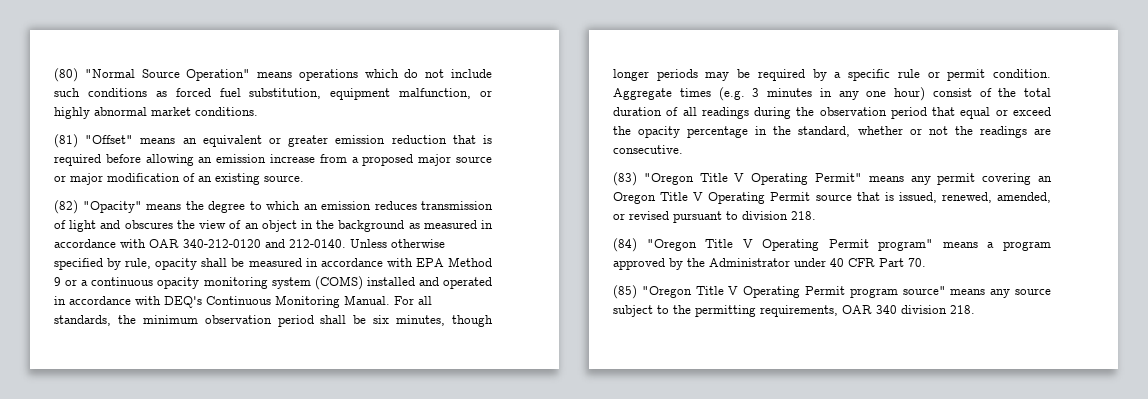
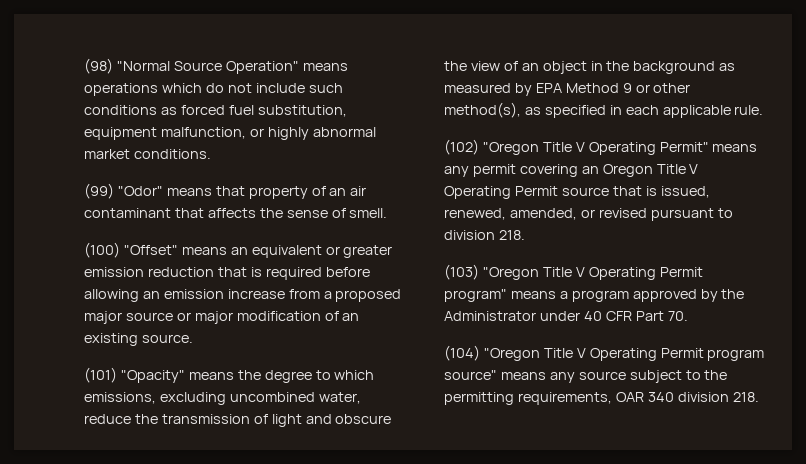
- (80) "Normal Source Operation" means operations which do not include such conditions as forced fuel substitution, equipment malfunction, or highly abnormal market conditions.
+ (98) "Normal Source Operation" means operations which do not include such conditions as forced fuel substitution, equipment malfunction, or highly abnormal market conditions.
- (81) "Offset" means an equivalent or greater emission reduction that is required before allowing an emission increase from a proposed major source or major modification of an existing source.
+ (99) "Odor" means that property of an air contaminant that affects the sense of smell.
+ (100) "Offset" means an equivalent or greater emission reduction that is required before allowing an emission increase from a proposed major source or major modification of an existing source.
- (82) "Opacity" means the degree to which an emission reduces transmission of light and obscures the view of an object in the background as measured in accordance with OAR 340-212-0120 and 212-0140. Unless otherwise specified by rule, opacity shall be measured in accordance with EPA Method 9 or a continuous opacity monitoring system (COMS) installed and operated in accordance with DEQ's Continuous Monitoring Manual. For all standards, the minimum observation period shall be six minutes, though longer periods may be required by a specific rule or permit condition. Aggregate times (e.g. 3 minutes in any one hour) consist of the total duration of all readings during the observation period that equal or exceed the opacity percentage in the standard, whether or not the readings are consecutive.
- (83) "Oregon Title V Operating Permit" means any permit covering an Oregon Title V Operating Permit source that is issued, renewed, amended, or revised pursuant to division 218.
+ (101) "Opacity" means the degree to which emissions, excluding uncombined water, reduce the transmission of light and obscure the view of an object in the background as measured by EPA Method 9 or other method(s), as specified in each applicable rule.
+ (102) "Oregon Title V Operating Permit" means any permit covering an Oregon Title V Operating Permit source that is issued, renewed, amended, or revised pursuant to division 218.
- (84) "Oregon Title V Operating Permit program" means a program approved by the Administrator under 40 CFR Part 70.
+ (103) "Oregon Title V Operating Permit program" means a program approved by the Administrator under 40 CFR Part 70.
- (85) "Oregon Title V Operating Permit program source" means any source subject to the permitting requirements, OAR 340 division 218.
+ (104) "Oregon Title V Operating Permit program source" means any source subject to the permitting requirements, OAR 340 division 218.

